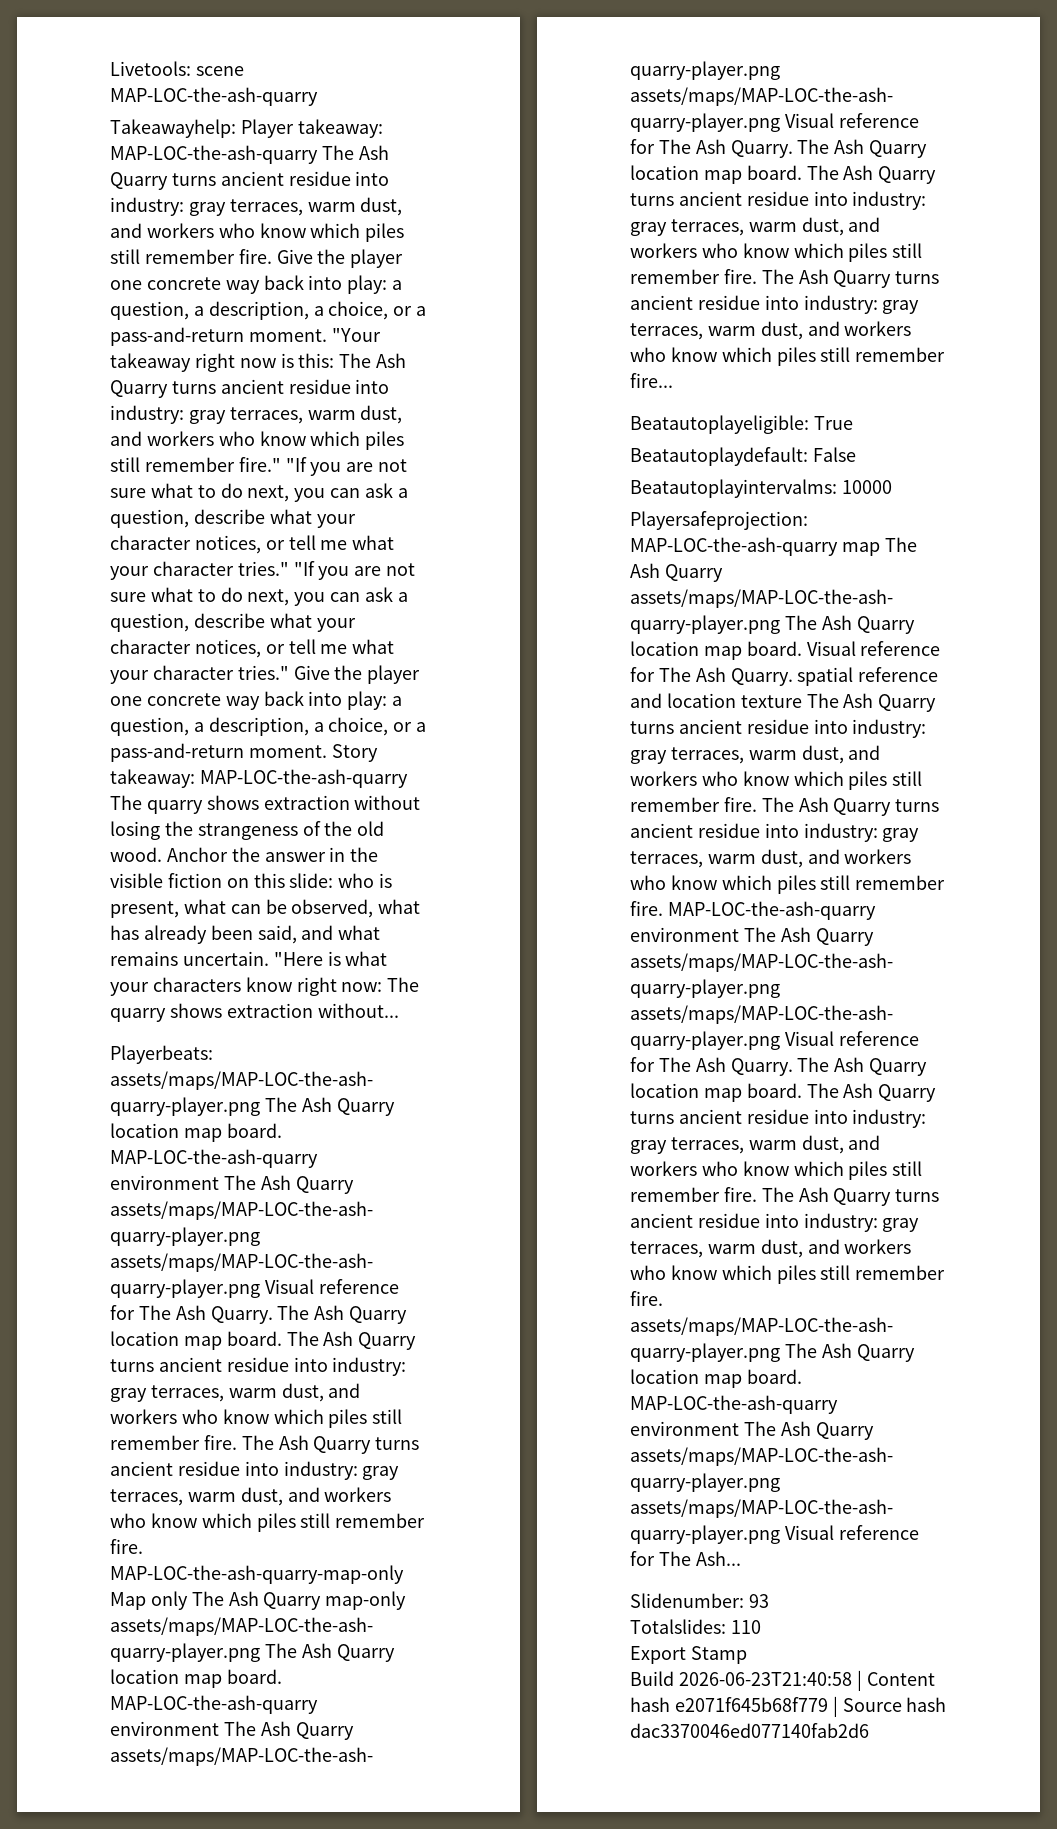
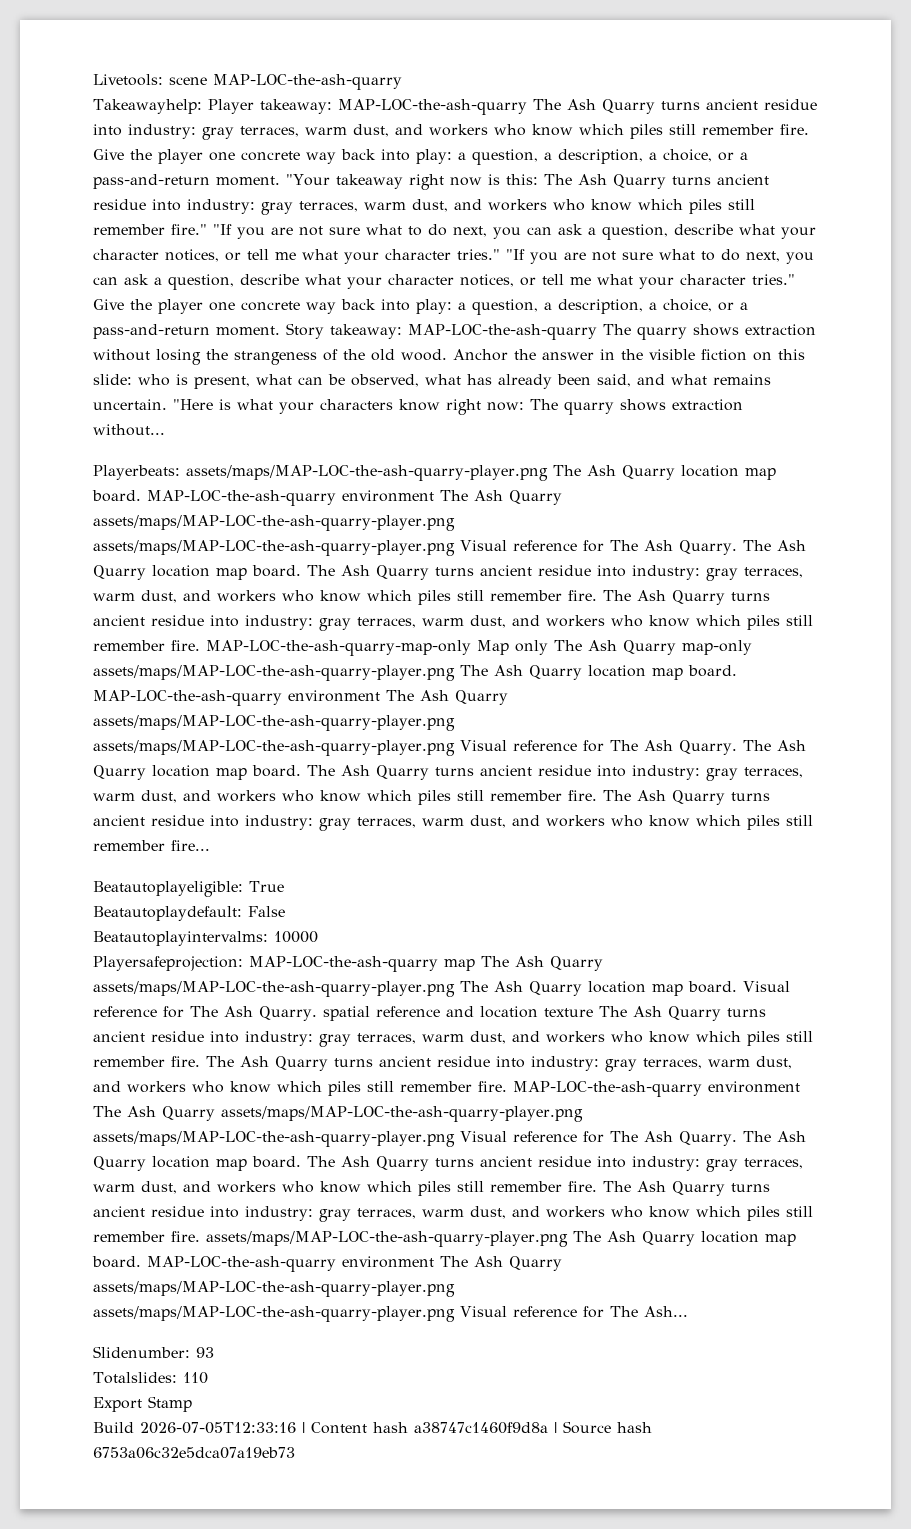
- Build 2026-06-23T21:40:58 | Content hash e2071f645b68f779 | Source hash dac3370046ed077140fab2d6
+ Build 2026-07-05T12:33:16 | Content hash a38747c1460f9d8a | Source hash 6753a06c32e5dca07a19eb73

